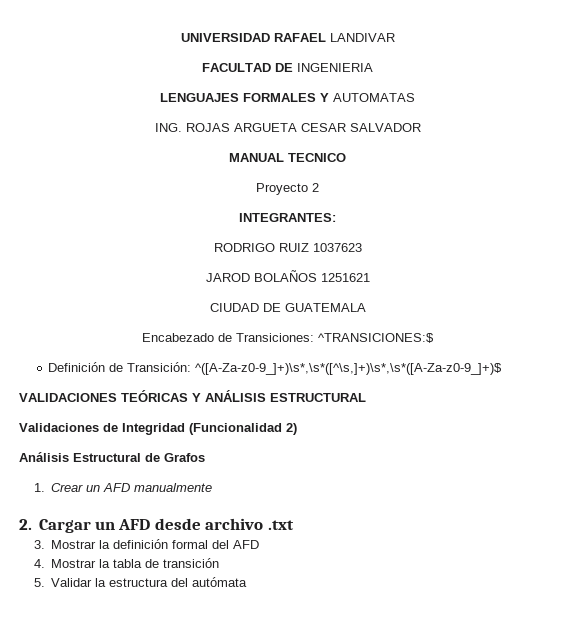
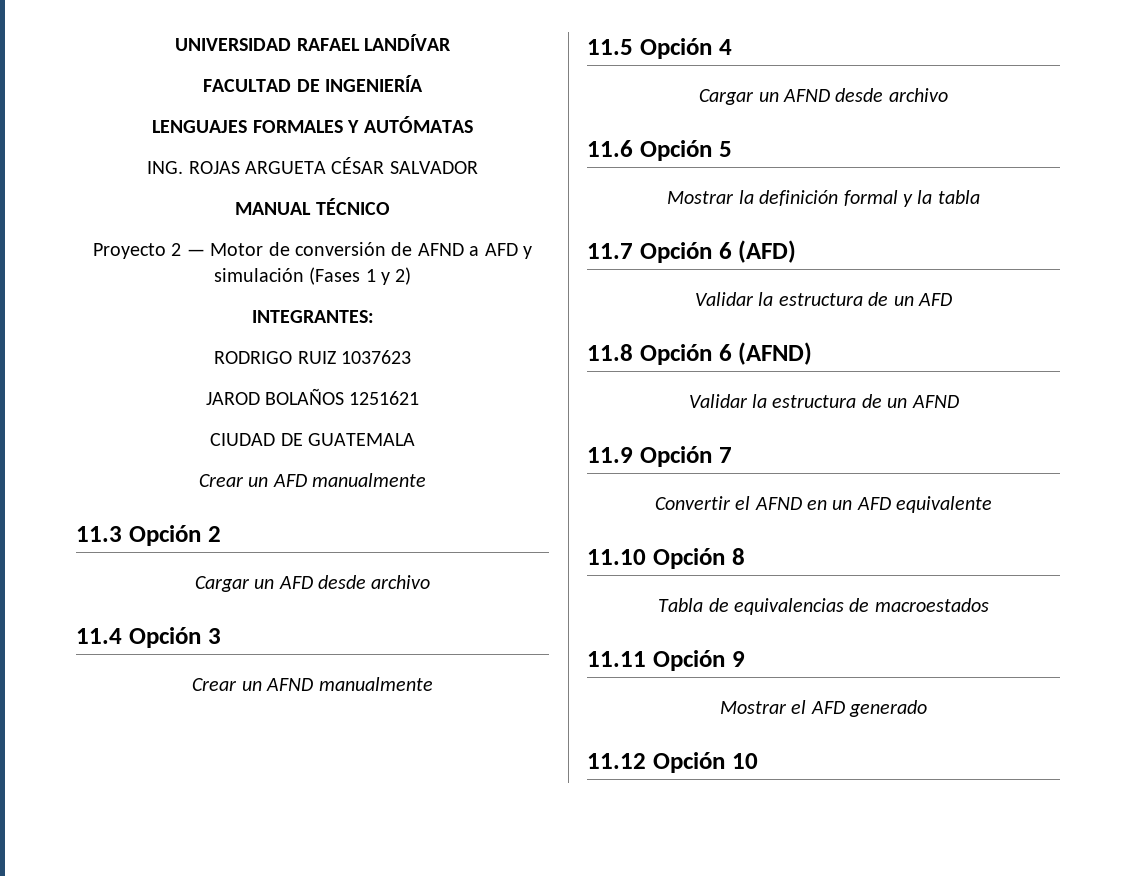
- UNIVERSIDAD RAFAEL LANDIVAR
+ UNIVERSIDAD RAFAEL LANDÍVAR
- FACULTAD DE INGENIERIA
+ FACULTAD DE INGENIERÍA
- LENGUAJES FORMALES Y AUTOMATAS
+ LENGUAJES FORMALES Y AUTÓMATAS
- ING. ROJAS ARGUETA CESAR SALVADOR
+ ING. ROJAS ARGUETA CÉSAR SALVADOR
- MANUAL TECNICO
+ MANUAL TÉCNICO
- Proyecto 2
+ Proyecto 2 — Motor de conversión de AFND a AFD y simulación (Fases 1 y 2)
- Encabezado de Transiciones: ^TRANSICIONES:$
- Definición de Transición: ^([A-Za-z0-9_]+)\s*,\s*([^\s,]+)\s*,\s*([A-Za-z0-9_]+)$
- VALIDACIONES TEÓRICAS Y ANÁLISIS ESTRUCTURAL
- Validaciones de Integridad (Funcionalidad 2)
- Análisis Estructural de Grafos
- 1. Crear un AFD manualmente
+ Crear un AFD manualmente
- 2. Cargar un AFD desde archivo .txt
- 3. Mostrar la definición formal del AFD
- 4. Mostrar la tabla de transición
- 5. Validar la estructura del autómata
+ 11.3 Opción 2
+ Cargar un AFD desde archivo
+ 11.4 Opción 3
+ Crear un AFND manualmente
+ 11.5 Opción 4
+ Cargar un AFND desde archivo
+ 11.6 Opción 5
+ Mostrar la definición formal y la tabla
+ 11.7 Opción 6 (AFD)
+ Validar la estructura de un AFD
+ 11.8 Opción 6 (AFND)
+ Validar la estructura de un AFND
+ 11.9 Opción 7
+ Convertir el AFND en un AFD equivalente
+ 11.10 Opción 8
+ Tabla de equivalencias de macroestados
+ 11.11 Opción 9
+ Mostrar el AFD generado
+ 11.12 Opción 10

